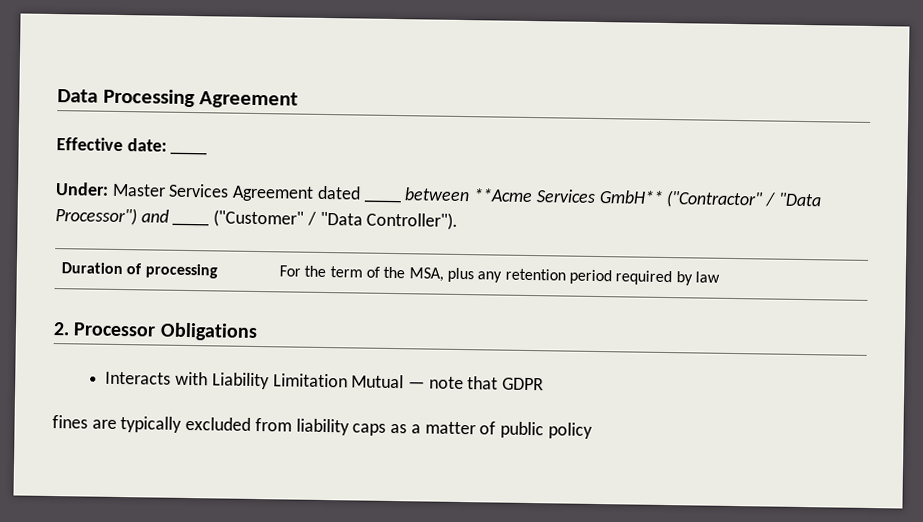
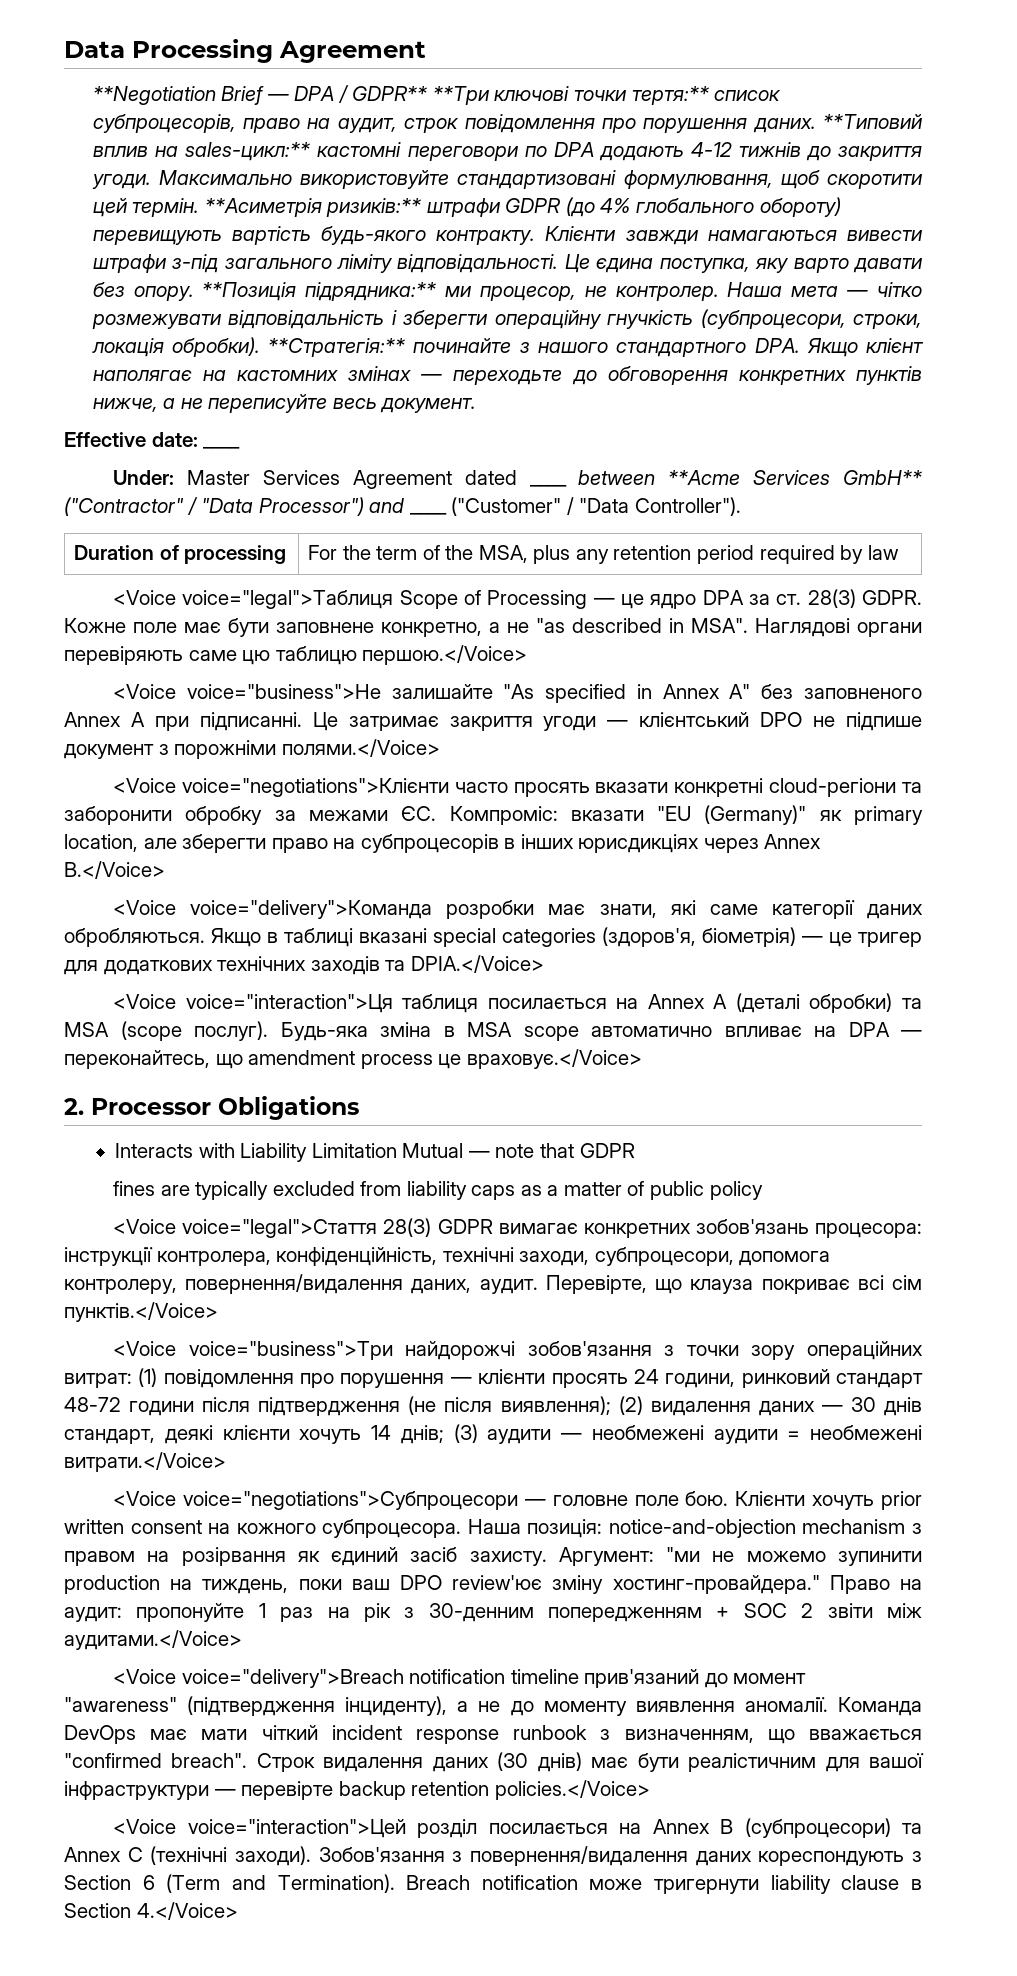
+ **Negotiation Brief — DPA / GDPR** **Три ключові точки тертя:** список субпроцесорів, право на аудит, строк повідомлення про порушення даних. **Типовий вплив на sales-цикл:** кастомні переговори по DPA додають 4-12 тижнів до закриття угоди. Максимально використовуйте стандартизовані формулювання, щоб скоротити цей термін. **Асиметрія ризиків:** штрафи GDPR (до 4% глобального обороту) перевищують вартість будь-якого контракту. Клієнти завжди намагаються вивести штрафи з-під загального ліміту відповідальності. Це єдина поступка, яку варто давати без опору. **Позиція підрядника:** ми процесор, не контролер. Наша мета — чітко розмежувати відповідальність і зберегти операційну гнучкість (субпроцесори, строки, локація обробки). **Стратегія:** починайте з нашого стандартного DPA. Якщо клієнт наполягає на кастомних змінах — переходьте до обговорення конкретних пунктів нижче, а не переписуйте весь документ.
+ <Voice voice="legal">Таблиця Scope of Processing — це ядро DPA за ст. 28(3) GDPR. Кожне поле має бути заповнене конкретно, а не "as described in MSA". Наглядові органи перевіряють саме цю таблицю першою.</Voice>
+ <Voice voice="business">Не залишайте "As specified in Annex A" без заповненого Annex A при підписанні. Це затримає закриття угоди — клієнтський DPO не підпише документ з порожніми полями.</Voice>
+ <Voice voice="negotiations">Клієнти часто просять вказати конкретні cloud-регіони та заборонити обробку за межами ЄС. Компроміс: вказати "EU (Germany)" як primary location, але зберегти право на субпроцесорів в інших юрисдикціях через Annex B.</Voice>
+ <Voice voice="delivery">Команда розробки має знати, які саме категорії даних обробляються. Якщо в таблиці вказані special categories (здоров'я, біометрія) — це тригер для додаткових технічних заходів та DPIA.</Voice>
+ <Voice voice="interaction">Ця таблиця посилається на Annex A (деталі обробки) та MSA (scope послуг). Будь-яка зміна в MSA scope автоматично впливає на DPA — переконайтесь, що amendment process це враховує.</Voice>
+ <Voice voice="legal">Стаття 28(3) GDPR вимагає конкретних зобов'язань процесора: інструкції контролера, конфіденційність, технічні заходи, субпроцесори, допомога контролеру, повернення/видалення даних, аудит. Перевірте, що клауза покриває всі сім пунктів.</Voice>
+ <Voice voice="business">Три найдорожчі зобов'язання з точки зору операційних витрат: (1) повідомлення про порушення — клієнти просять 24 години, ринковий стандарт 48-72 години після підтвердження (не після виявлення); (2) видалення даних — 30 днів стандарт, деякі клієнти хочуть 14 днів; (3) аудити — необмежені аудити = необмежені витрати.</Voice>
+ <Voice voice="negotiations">Субпроцесори — головне поле бою. Клієнти хочуть prior written consent на кожного субпроцесора. Наша позиція: notice-and-objection mechanism з правом на розірвання як єдиний засіб захисту. Аргумент: "ми не можемо зупинити production на тиждень, поки ваш DPO review'ює зміну хостинг-провайдера." Право на аудит: пропонуйте 1 раз на рік з 30-денним попередженням + SOC 2 звіти між аудитами.</Voice>
+ <Voice voice="delivery">Breach notification timeline прив'язаний до момент "awareness" (підтвердження інциденту), а не до моменту виявлення аномалії. Команда DevOps має мати чіткий incident response runbook з визначенням, що вважається "confirmed breach". Строк видалення даних (30 днів) має бути реалістичним для вашої інфраструктури — перевірте backup retention policies.</Voice>
+ <Voice voice="interaction">Цей розділ посилається на Annex B (субпроцесори) та Annex C (технічні заходи). Зобов'язання з повернення/видалення даних кореспондують з Section 6 (Term and Termination). Breach notification може тригернути liability clause в Section 4.</Voice>

